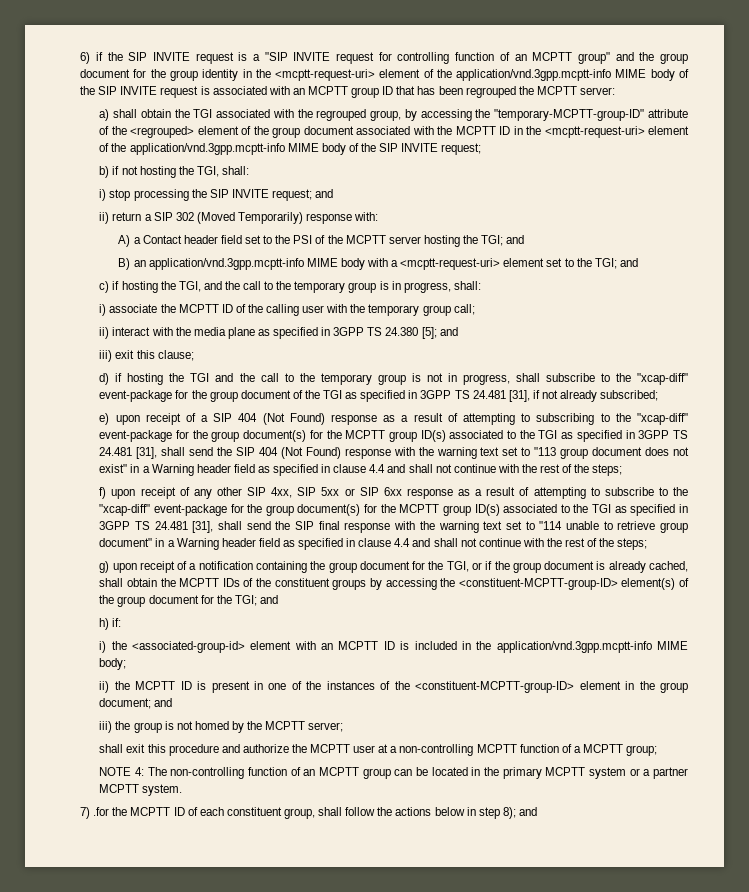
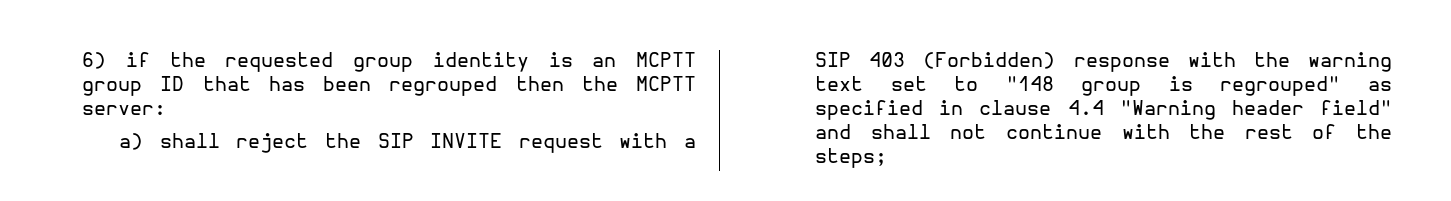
- 6) if the SIP INVITE request is a "SIP INVITE request for controlling function of an MCPTT group" and the group document for the group identity in the <mcptt-request-uri> element of the application/vnd.3gpp.mcptt-info MIME body of the SIP INVITE request is associated with an MCPTT group ID that has been regrouped the MCPTT server:
+ 6) if the requested group identity is an MCPTT group ID that has been regrouped then the MCPTT server:
- a) shall obtain the TGI associated with the regrouped group, by accessing the "temporary-MCPTT-group-ID" attribute of the <regrouped> element of the group document associated with the MCPTT ID in the <mcptt-request-uri> element of the application/vnd.3gpp.mcptt-info MIME body of the SIP INVITE request;
- b) if not hosting the TGI, shall:
- i) stop processing the SIP INVITE request; and
- ii) return a SIP 302 (Moved Temporarily) response with:
- A) a Contact header field set to the PSI of the MCPTT server hosting the TGI; and
- B) an application/vnd.3gpp.mcptt-info MIME body with a <mcptt-request-uri> element set to the TGI; and
- c) if hosting the TGI, and the call to the temporary group is in progress, shall:
- i) associate the MCPTT ID of the calling user with the temporary group call;
- ii) interact with the media plane as specified in 3GPP TS 24.380 [5]; and
- iii) exit this clause;
- d) if hosting the TGI and the call to the temporary group is not in progress, shall subscribe to the "xcap-diff" event-package for the group document of the TGI as specified in 3GPP TS 24.481 [31], if not already subscribed;
- e) upon receipt of a SIP 404 (Not Found) response as a result of attempting to subscribing to the "xcap-diff" event-package for the group document(s) for the MCPTT group ID(s) associated to the TGI as specified in 3GPP TS 24.481 [31], shall send the SIP 404 (Not Found) response with the warning text set to "113 group document does not exist" in a Warning header field as specified in clause 4.4 and shall not continue with the rest of the steps;
+ a) shall reject the SIP INVITE request with a SIP 403 (Forbidden) response with the warning text set to "148 group is regrouped" as specified in clause 4.4 "Warning header field" and shall not continue with the rest of the steps;
- f) upon receipt of any other SIP 4xx, SIP 5xx or SIP 6xx response as a result of attempting to subscribe to the "xcap-diff" event-package for the group document(s) for the MCPTT group ID(s) associated to the TGI as specified in 3GPP TS 24.481 [31], shall send the SIP final response with the warning text set to "114 unable to retrieve group document" in a Warning header field as specified in clause 4.4 and shall not continue with the rest of the steps;
- g) upon receipt of a notification containing the group document for the TGI, or if the group document is already cached, shall obtain the MCPTT IDs of the constituent groups by accessing the <constituent-MCPTT-group-ID> element(s) of the group document for the TGI; and
- h) if:
- i) the <associated-group-id> element with an MCPTT ID is included in the application/vnd.3gpp.mcptt-info MIME body;
- ii) the MCPTT ID is present in one of the instances of the <constituent-MCPTT-group-ID> element in the group document; and
- iii) the group is not homed by the MCPTT server;
- shall exit this procedure and authorize the MCPTT user at a non-controlling MCPTT function of a MCPTT group;
- NOTE 4: The non-controlling function of an MCPTT group can be located in the primary MCPTT system or a partner MCPTT system.
- 7) .for the MCPTT ID of each constituent group, shall follow the actions below in step 8); and

